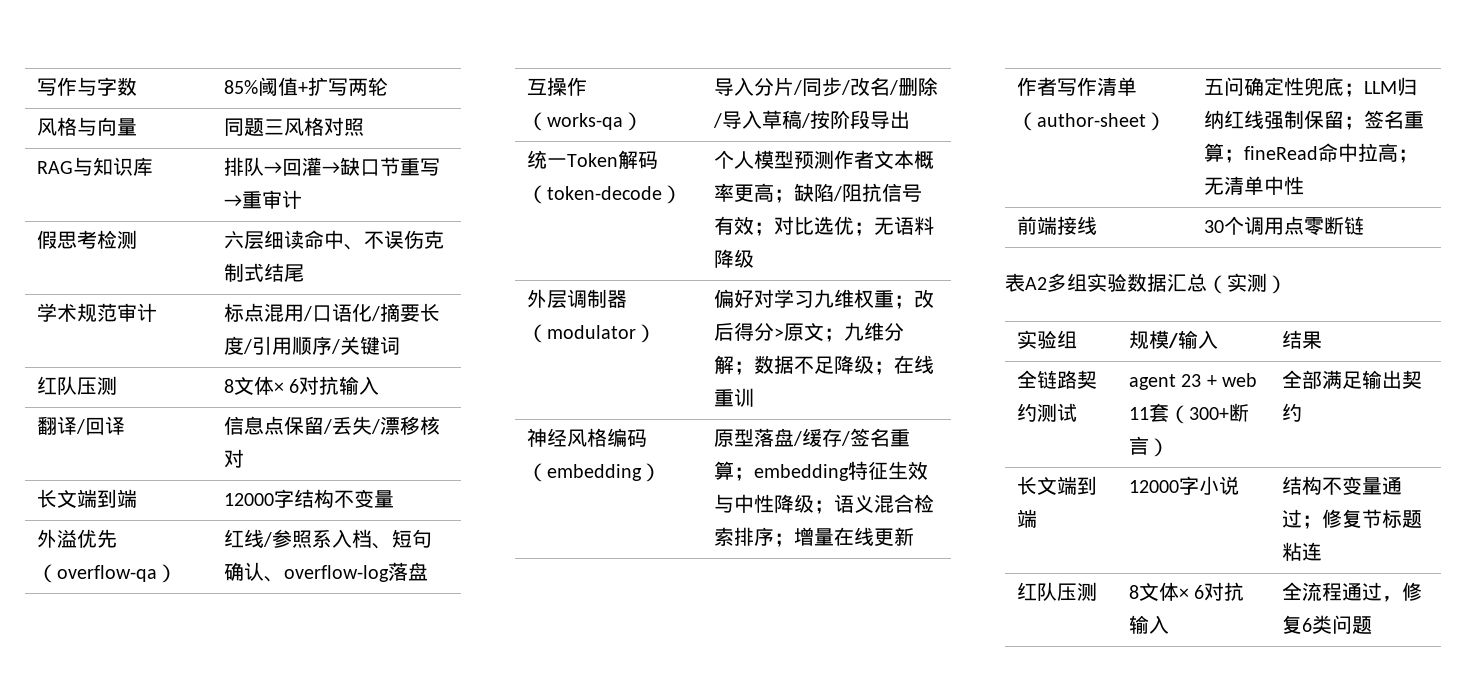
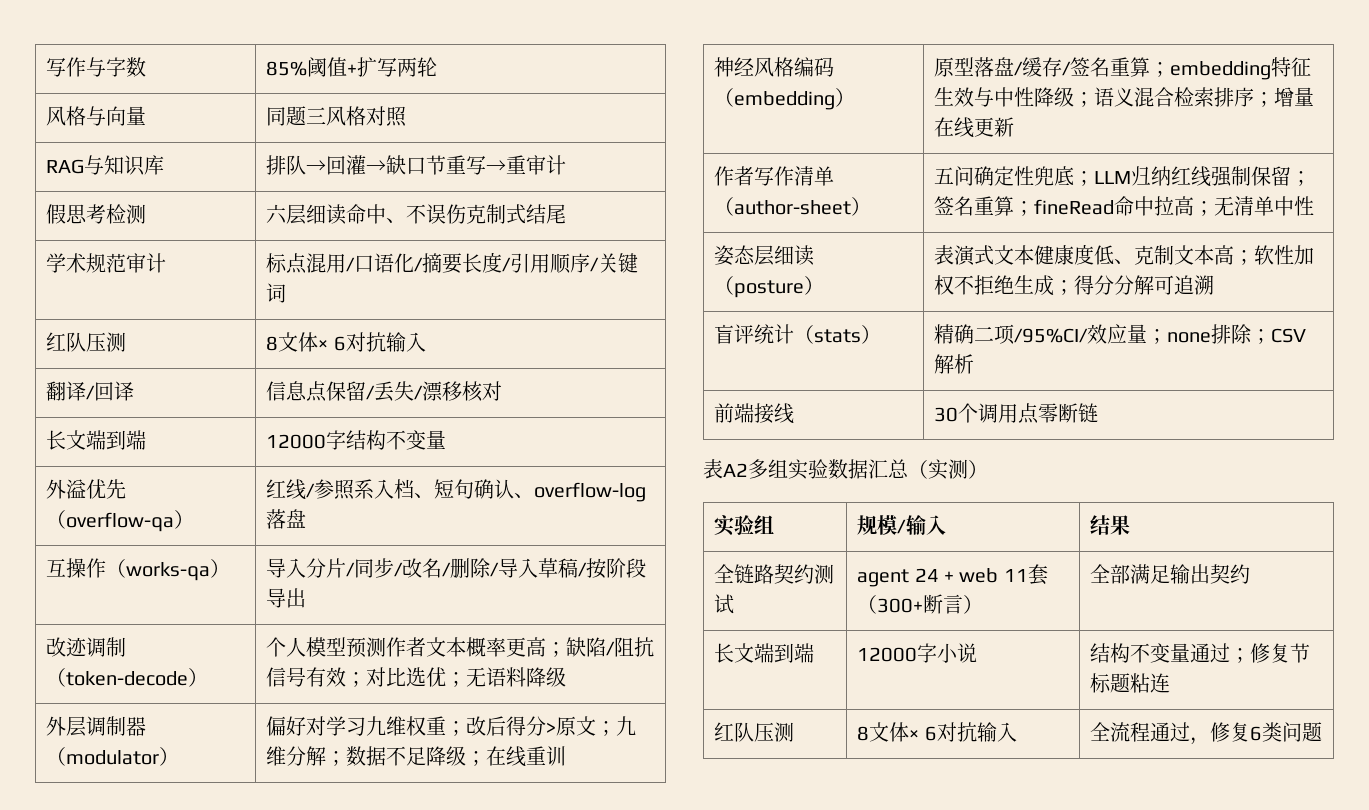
- 统一Token解码（token-decode） | 个人模型预测作者文本概率更高；缺陷/阻抗信号有效；对比选优；无语料降级
+ 改迹调制（token-decode） | 个人模型预测作者文本概率更高；缺陷/阻抗信号有效；对比选优；无语料降级
+ 姿态层细读（posture） | 表演式文本健康度低、克制文本高；软性加权不拒绝生成；得分分解可追溯
+ 盲评统计（stats） | 精确二项/95%CI/效应量；none排除；CSV解析
- 全链路契约测试 | agent 23 + web 11套（300+断言） | 全部满足输出契约
+ 全链路契约测试 | agent 24 + web 11套（300+断言） | 全部满足输出契约

